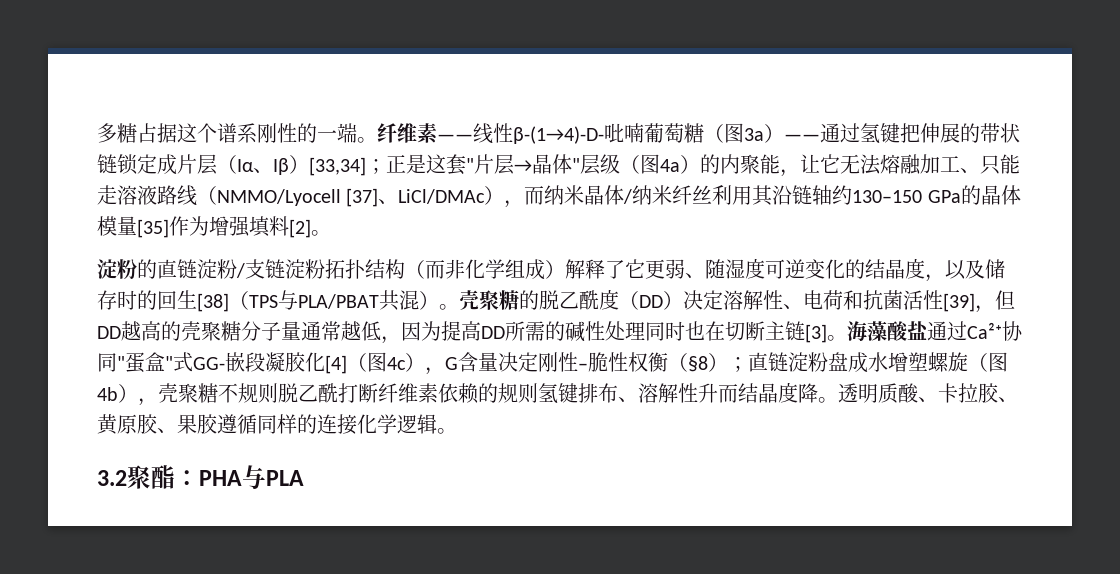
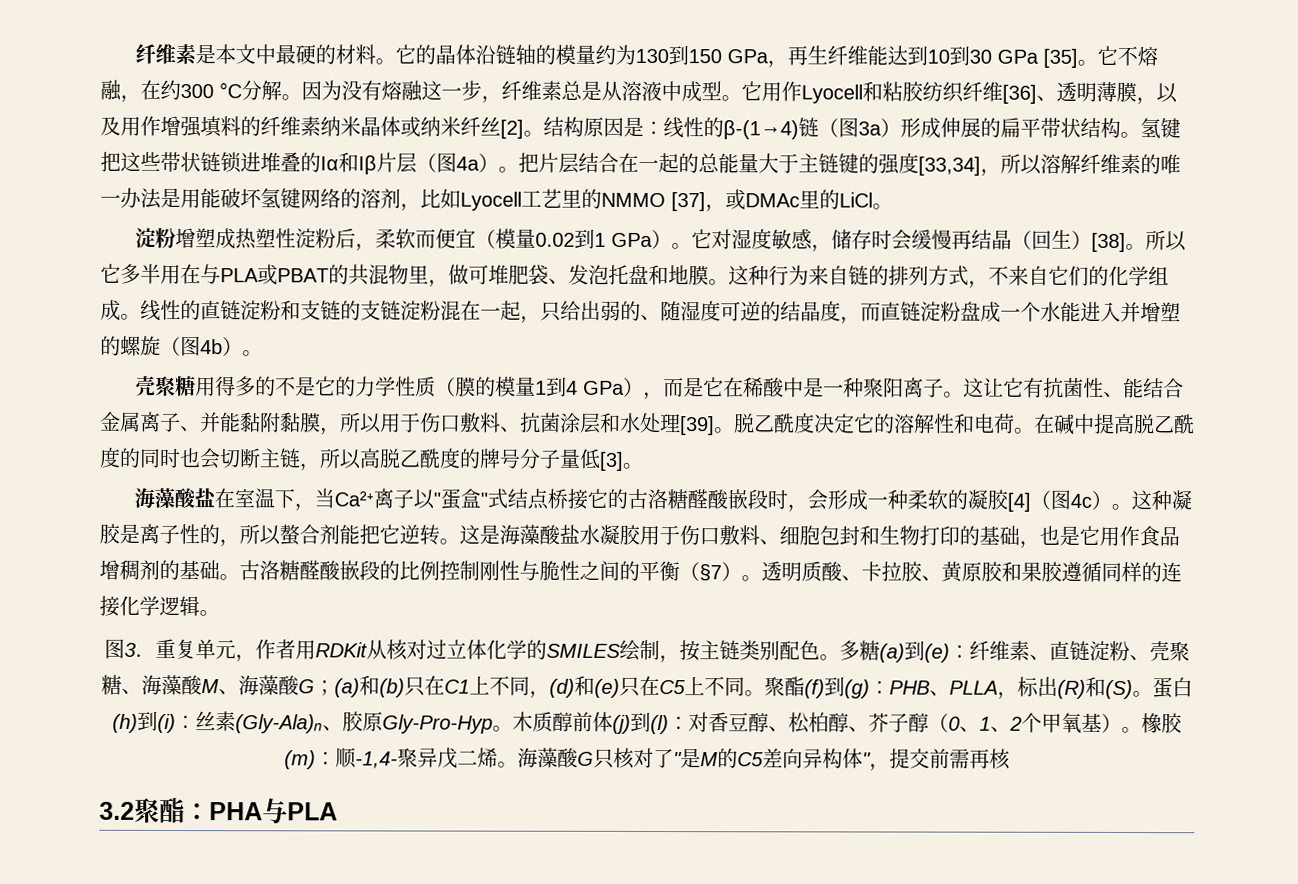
- 多糖占据这个谱系刚性的一端。纤维素——线性β-(1→4)-D-吡喃葡萄糖（图3a）——通过氢键把伸展的带状链锁定成片层（Iα、Iβ）[33,34]；正是这套"片层→晶体"层级（图4a）的内聚能，让它无法熔融加工、只能走溶液路线（NMMO/Lyocell [37]、LiCl/DMAc），而纳米晶体/纳米纤丝利用其沿链轴约130–150 GPa的晶体模量[35]作为增强填料[2]。
- 淀粉的直链淀粉/支链淀粉拓扑结构（而非化学组成）解释了它更弱、随湿度可逆变化的结晶度，以及储存时的回生[38]（TPS与PLA/PBAT共混）。壳聚糖的脱乙酰度（DD）决定溶解性、电荷和抗菌活性[39]，但DD越高的壳聚糖分子量通常越低，因为提高DD所需的碱性处理同时也在切断主链[3]。海藻酸盐通过Ca²⁺协同"蛋盒"式GG-嵌段凝胶化[4]（图4c），G含量决定刚性–脆性权衡（§8）；直链淀粉盘成水增塑螺旋（图4b），壳聚糖不规则脱乙酰打断纤维素依赖的规则氢键排布、溶解性升而结晶度降。
+ 纤维素是本文中最硬的材料。它的晶体沿链轴的模量约为130到150 GPa，再生纤维能达到10到30 GPa [35]。它不熔融，在约300 °C分解。因为没有熔融这一步，纤维素总是从溶液中成型。它用作Lyocell和粘胶纺织纤维[36]、透明薄膜，以及用作增强填料的纤维素纳米晶体或纳米纤丝[2]。结构原因是：线性的β-(1→4)链（图3a）形成伸展的扁平带状结构。氢键把这些带状链锁进堆叠的Iα和Iβ片层（图4a）。把片层结合在一起的总能量大于主链键的强度[33,34]，所以溶解纤维素的唯一办法是用能破坏氢键网络的溶剂，比如Lyocell工艺里的NMMO [37]，或DMAc里的LiCl。
+ 淀粉增塑成热塑性淀粉后，柔软而便宜（模量0.02到1 GPa）。它对湿度敏感，储存时会缓慢再结晶（回生）[38]。所以它多半用在与PLA或PBAT的共混物里，做可堆肥袋、发泡托盘和地膜。这种行为来自链的排列方式，不来自它们的化学组成。线性的直链淀粉和支链的支链淀粉混在一起，只给出弱的、随湿度可逆的结晶度，而直链淀粉盘成一个水能进入并增塑的螺旋（图4b）。
+ 壳聚糖用得多的不是它的力学性质（膜的模量1到4 GPa），而是它在稀酸中是一种聚阳离子。这让它有抗菌性、能结合金属离子、并能黏附黏膜，所以用于伤口敷料、抗菌涂层和水处理[39]。脱乙酰度决定它的溶解性和电荷。在碱中提高脱乙酰度的同时也会切断主链，所以高脱乙酰度的牌号分子量低[3]。
+ 海藻酸盐在室温下，当Ca²⁺离子以"蛋盒"式结点桥接它的古洛糖醛酸嵌段时，会形成一种柔软的凝胶[4]（图4c）。这种凝胶是离子性的，所以螯合剂能把它逆转。这是海藻酸盐水凝胶用于伤口敷料、细胞包封和生物打印的基础，也是它用作食品增稠剂的基础。古洛糖醛酸嵌段的比例控制刚性与脆性之间的平衡（§7）。
- 透明质酸、卡拉胶、黄原胶、果胶遵循同样的连接化学逻辑。
+ 透明质酸、卡拉胶、黄原胶和果胶遵循同样的连接化学逻辑。
+ 图3．重复单元，作者用RDKit从核对过立体化学的SMILES绘制，按主链类别配色。多糖(a)到(e)：纤维素、直链淀粉、壳聚糖、海藻酸M、海藻酸G；(a)和(b)只在C1上不同，(d)和(e)只在C5上不同。聚酯(f)到(g)：PHB、PLLA，标出(R)和(S)。蛋白(h)到(i)：丝素(Gly-Ala)ₙ、胶原Gly-Pro-Hyp。木质醇前体(j)到(l)：对香豆醇、松柏醇、芥子醇（0、1、2个甲氧基）。橡胶(m)：顺-1,4-聚异戊二烯。海藻酸G只核对了"是M的C5差向异构体"，提交前需再核

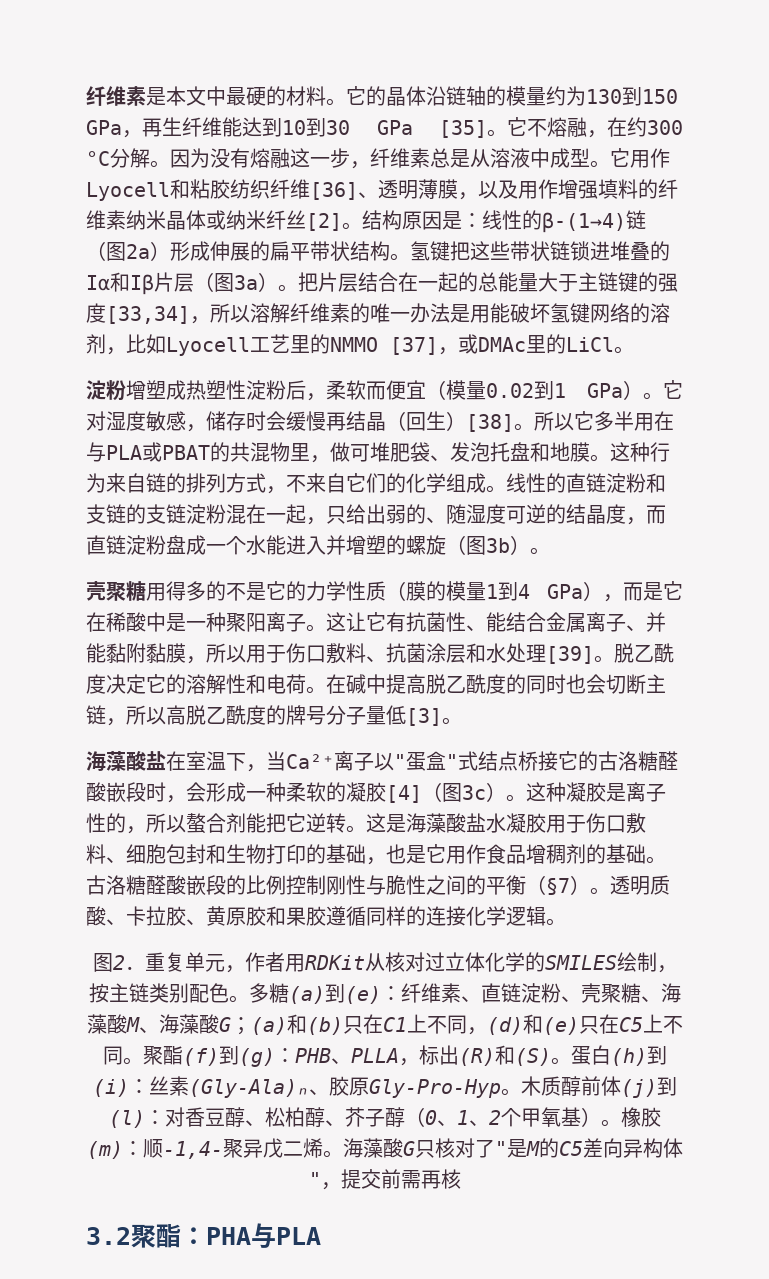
- 结构原因是：线性的β-(1→4)链（图3a）形成伸展的扁平带状结构。
+ 结构原因是：线性的β-(1→4)链（图2a）形成伸展的扁平带状结构。
- 氢键把这些带状链锁进堆叠的Iα和Iβ片层（图4a）。
+ 氢键把这些带状链锁进堆叠的Iα和Iβ片层（图3a）。
- 线性的直链淀粉和支链的支链淀粉混在一起，只给出弱的、随湿度可逆的结晶度，而直链淀粉盘成一个水能进入并增塑的螺旋（图4b）。
+ 线性的直链淀粉和支链的支链淀粉混在一起，只给出弱的、随湿度可逆的结晶度，而直链淀粉盘成一个水能进入并增塑的螺旋（图3b）。
- 海藻酸盐在室温下，当Ca²⁺离子以"蛋盒"式结点桥接它的古洛糖醛酸嵌段时，会形成一种柔软的凝胶[4]（图4c）。
+ 海藻酸盐在室温下，当Ca²⁺离子以"蛋盒"式结点桥接它的古洛糖醛酸嵌段时，会形成一种柔软的凝胶[4]（图3c）。
- 图3．重复单元，作者用RDKit从核对过立体化学的SMILES绘制，按主链类别配色。
+ 图2．重复单元，作者用RDKit从核对过立体化学的SMILES绘制，按主链类别配色。

